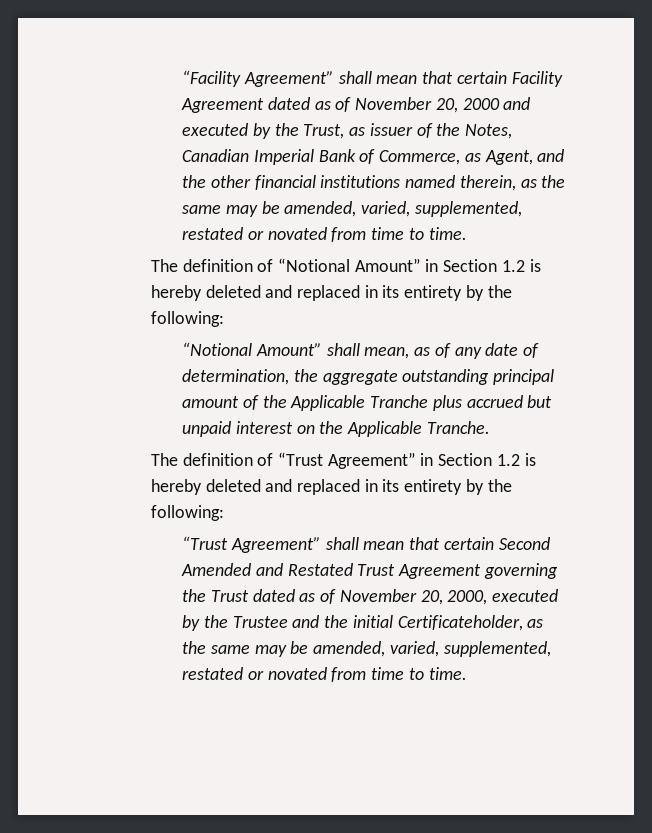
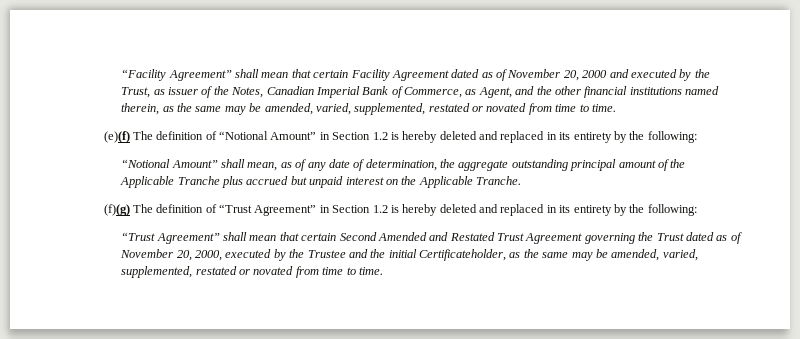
- The definition of “Notional Amount” in Section 1.2 is hereby deleted and replaced in its entirety by the following:
+ (e)(f) The definition of “Notional Amount” in Section 1.2 is hereby deleted and replaced in its entirety by the following:
- The definition of “Trust Agreement” in Section 1.2 is hereby deleted and replaced in its entirety by the following:
+ (f)(g) The definition of “Trust Agreement” in Section 1.2 is hereby deleted and replaced in its entirety by the following:

